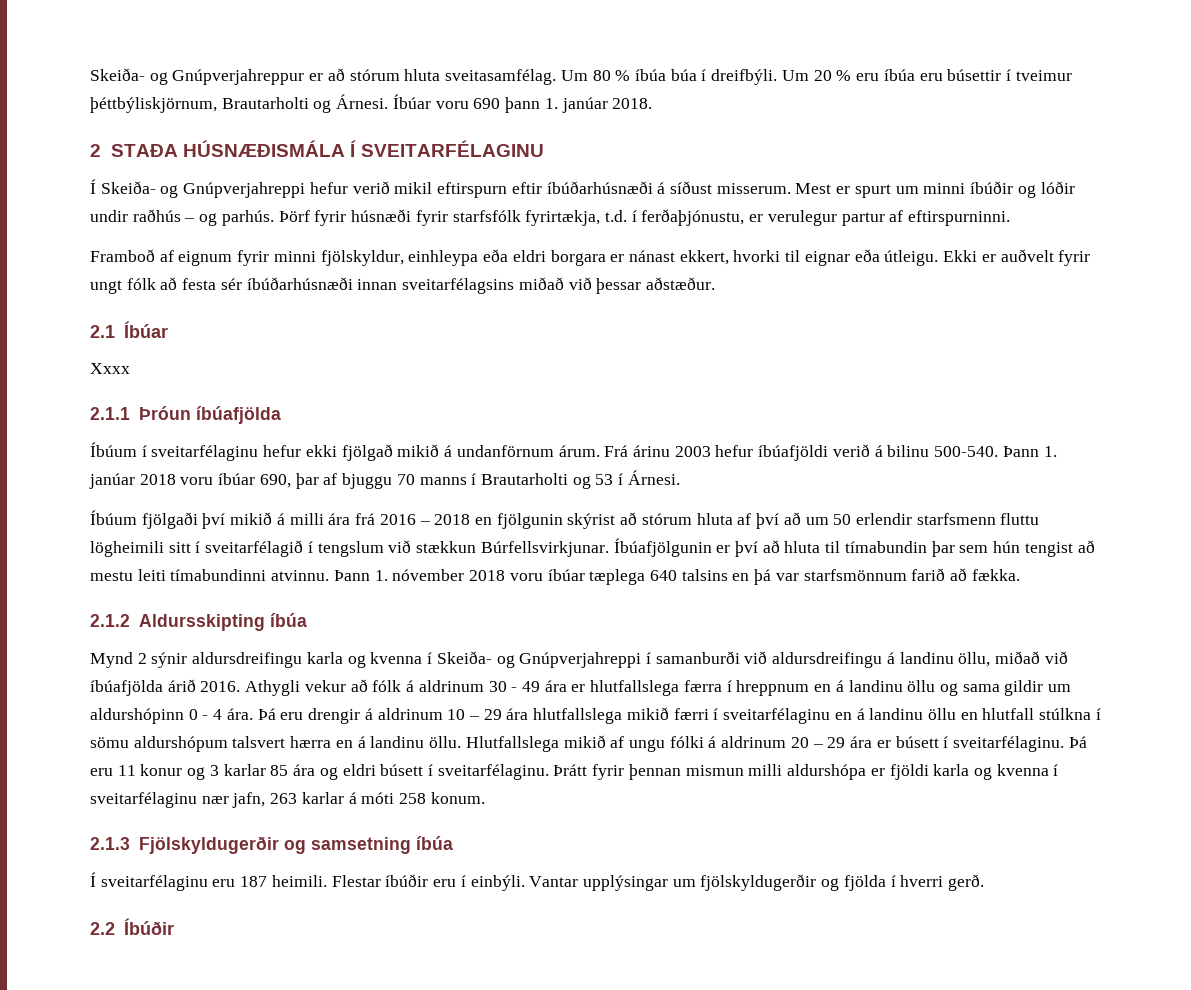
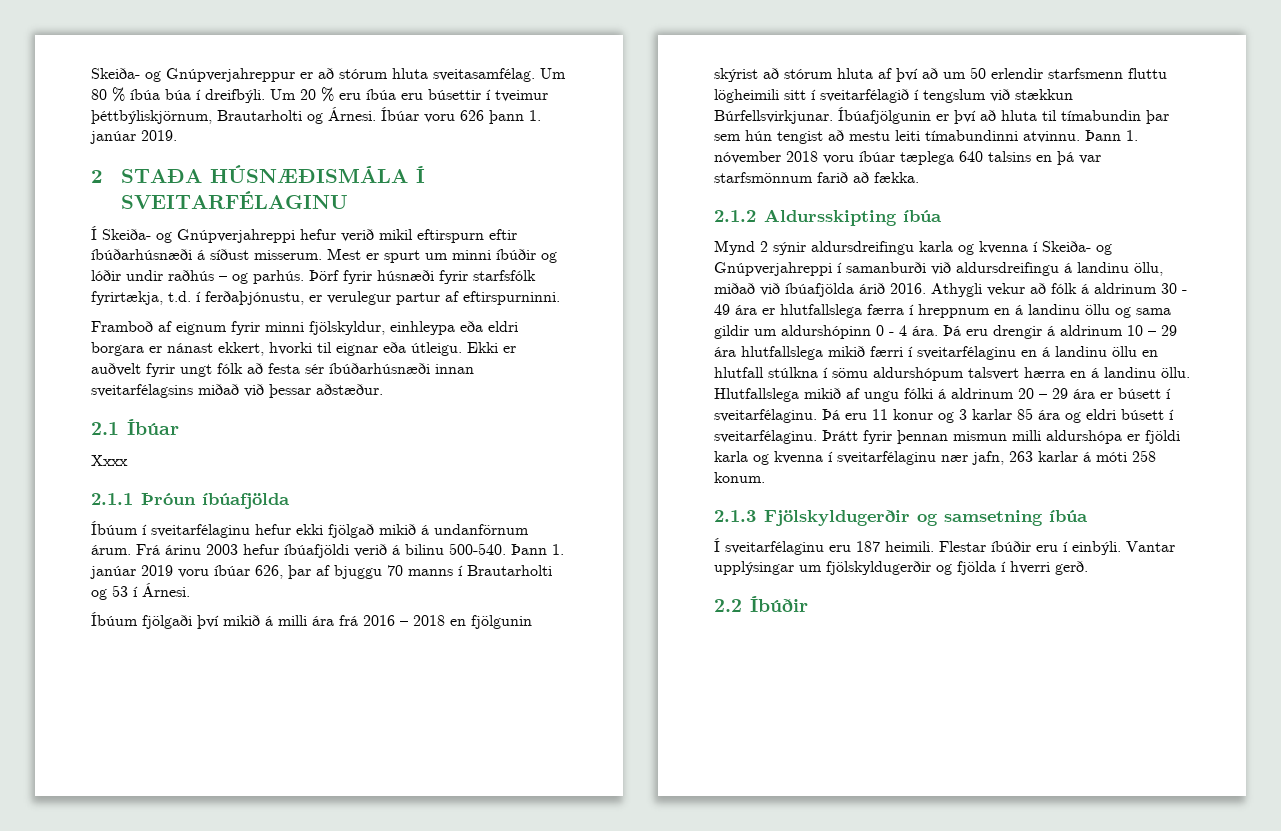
- Íbúar voru 690 þann 1. janúar 2018.
+ Íbúar voru 626 þann 1. janúar 2019.
- Þann 1. janúar 2018 voru íbúar 690, þar af bjuggu 70 manns í Brautarholti og 53 í Árnesi.
+ Þann 1. janúar 2019 voru íbúar 626, þar af bjuggu 70 manns í Brautarholti og 53 í Árnesi.

